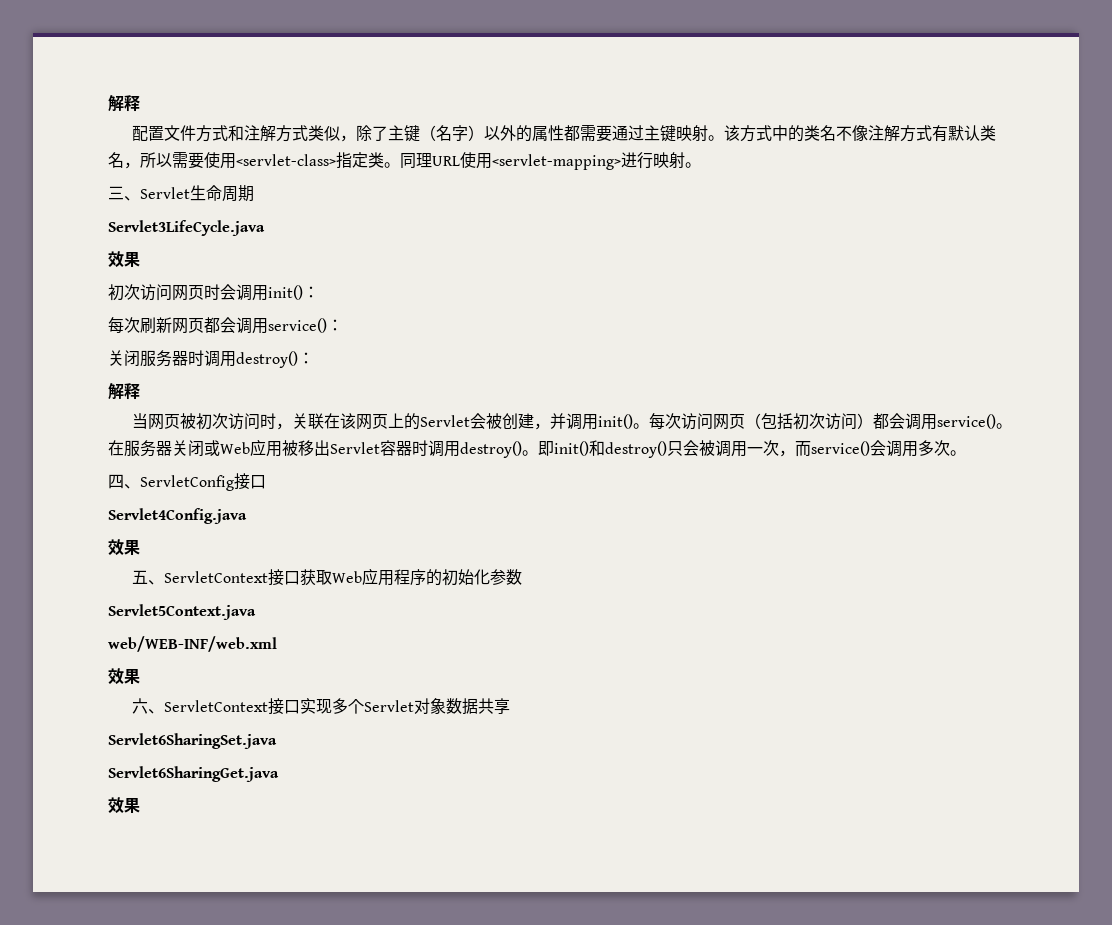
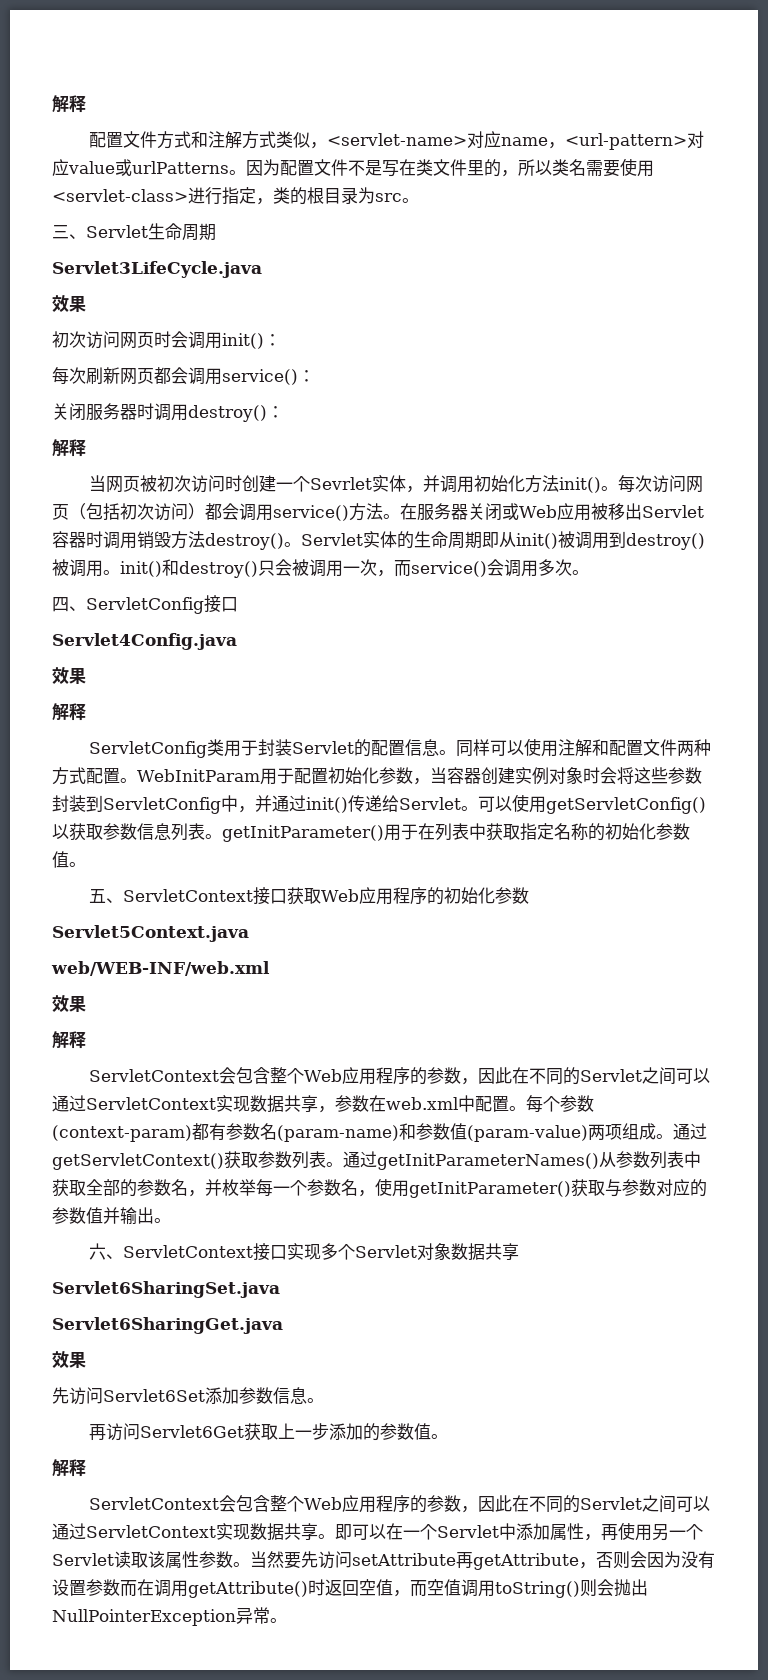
- 配置文件方式和注解方式类似，除了主键（名字）以外的属性都需要通过主键映射。该方式中的类名不像注解方式有默认类名，所以需要使用<servlet-class>指定类。同理URL使用<servlet-mapping>进行映射。
+ 配置文件方式和注解方式类似，<servlet-name>对应name，<url-pattern>对应value或urlPatterns。因为配置文件不是写在类文件里的，所以类名需要使用<servlet-class>进行指定，类的根目录为src。
- 当网页被初次访问时，关联在该网页上的Servlet会被创建，并调用init()。
+ 当网页被初次访问时创建一个Sevrlet实体，并调用初始化方法init()。
- 每次访问网页（包括初次访问）都会调用service()。
+ 每次访问网页（包括初次访问）都会调用service()方法。
- 在服务器关闭或Web应用被移出Servlet容器时调用destroy()。即init()和destroy()只会被调用一次，而service()会调用多次。
+ 在服务器关闭或Web应用被移出Servlet容器时调用销毁方法destroy()。Servlet实体的生命周期即从init()被调用到destroy()被调用。init()和destroy()只会被调用一次，而service()会调用多次。
  Servlet4Config.java
  效果
+ 解释
+ ServletConfig类用于封装Servlet的配置信息。同样可以使用注解和配置文件两种方式配置。WebInitParam用于配置初始化参数，当容器创建实例对象时会将这些参数封装到ServletConfig中，并通过init()传递给Servlet。可以使用getServletConfig()以获取参数信息列表。getInitParameter()用于在列表中获取指定名称的初始化参数值。
  web/WEB-INF/web.xml
  效果
+ 解释
+ ServletContext会包含整个Web应用程序的参数，因此在不同的Servlet之间可以通过ServletContext实现数据共享，参数在web.xml中配置。每个参数(context-param)都有参数名(param-name)和参数值(param-value)两项组成。通过getServletContext()获取参数列表。通过getInitParameterNames()从参数列表中获取全部的参数名，并枚举每一个参数名，使用getInitParameter()获取与参数对应的参数值并输出。
+ 先访问Servlet6Set添加参数信息。
+ 再访问Servlet6Get获取上一步添加的参数值。
+ 解释
+ ServletContext会包含整个Web应用程序的参数，因此在不同的Servlet之间可以通过ServletContext实现数据共享。即可以在一个Servlet中添加属性，再使用另一个Servlet读取该属性参数。当然要先访问setAttribute再getAttribute，否则会因为没有设置参数而在调用getAttribute()时返回空值，而空值调用toString()则会抛出NullPointerException异常。

